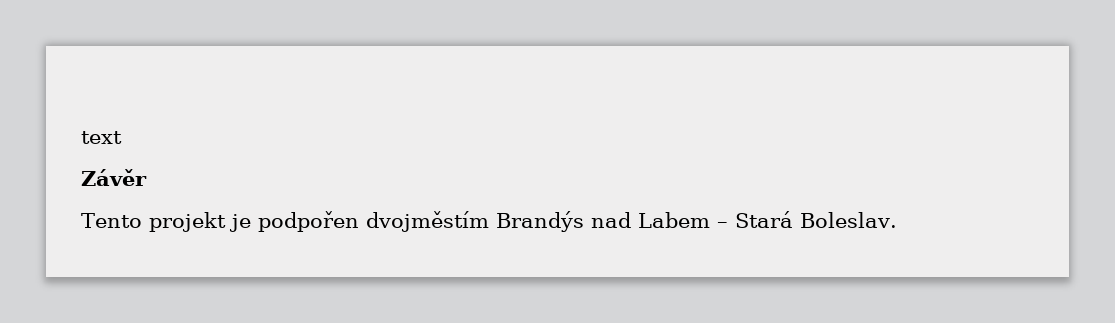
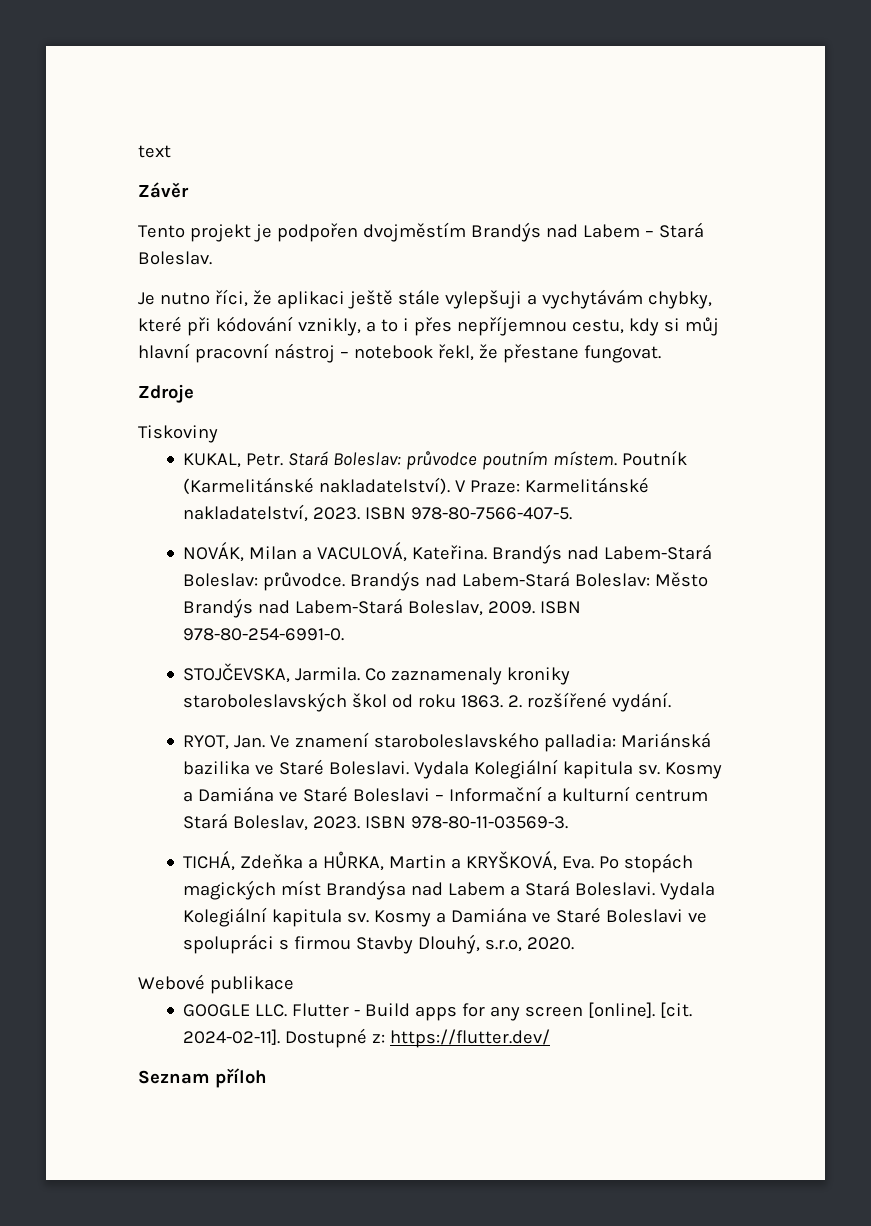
+ Je nutno říci, že aplikaci ještě stále vylepšuji a vychytávám chybky, které při kódování vznikly, a to i přes nepříjemnou cestu, kdy si můj hlavní pracovní nástroj – notebook řekl, že přestane fungovat.
+ Zdroje
+ Tiskoviny
+ KUKAL, Petr. Stará Boleslav: průvodce poutním místem. Poutník (Karmelitánské nakladatelství). V Praze: Karmelitánské nakladatelství, 2023. ISBN 978-80-7566-407-5.
+ NOVÁK, Milan a VACULOVÁ, Kateřina. Brandýs nad Labem-Stará Boleslav: průvodce. Brandýs nad Labem-Stará Boleslav: Město Brandýs nad Labem-Stará Boleslav, 2009. ISBN 978-80-254-6991-0.
+ STOJČEVSKA, Jarmila. Co zaznamenaly kroniky staroboleslavských škol od roku 1863. 2. rozšířené vydání.
+ RYOT, Jan. Ve znamení staroboleslavského palladia: Mariánská bazilika ve Staré Boleslavi. Vydala Kolegiální kapitula sv. Kosmy a Damiána ve Staré Boleslavi – Informační a kulturní centrum Stará Boleslav, 2023. ISBN 978-80-11-03569-3.
+ TICHÁ, Zdeňka a HŮRKA, Martin a KRYŠKOVÁ, Eva. Po stopách magických míst Brandýsa nad Labem a Stará Boleslavi. Vydala Kolegiální kapitula sv. Kosmy a Damiána ve Staré Boleslavi ve spolupráci s firmou Stavby Dlouhý, s.r.o, 2020.
+ Webové publikace
+ GOOGLE LLC. Flutter - Build apps for any screen [online]. [cit. 2024-02-11]. Dostupné z: https://flutter.dev/
+ Seznam příloh

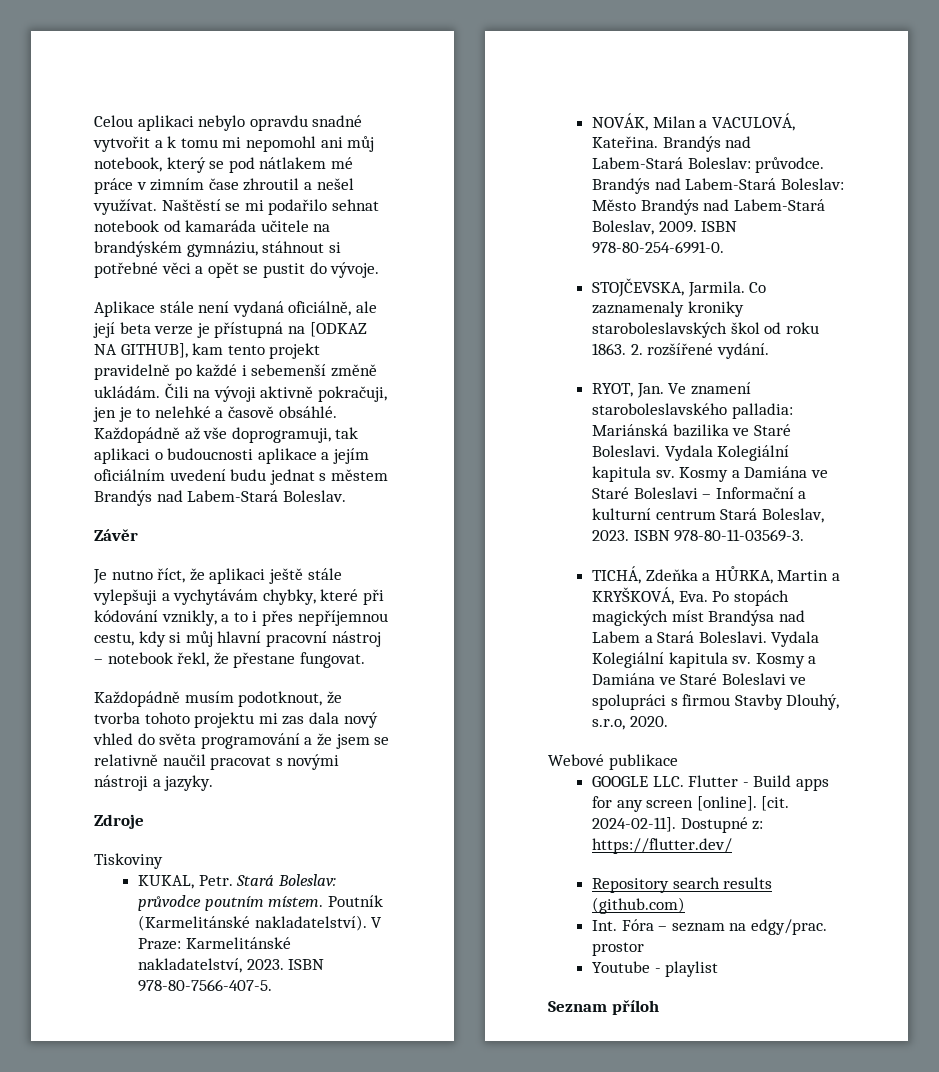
- text
+ Celou aplikaci nebylo opravdu snadné vytvořit a k tomu mi nepomohl ani můj notebook, který se pod nátlakem mé práce v zimním čase zhroutil a nešel využívat. Naštěstí se mi podařilo sehnat notebook od kamaráda učitele na brandýském gymnáziu, stáhnout si potřebné věci a opět se pustit do vývoje.
+ Aplikace stále není vydaná oficiálně, ale její beta verze je přístupná na [ODKAZ NA GITHUB], kam tento projekt pravidelně po každé i sebemenší změně ukládám. Čili na vývoji aktivně pokračuji, jen je to nelehké a časově obsáhlé. Každopádně až vše doprogramuji, tak aplikaci o budoucnosti aplikace a jejím oficiálním uvedení budu jednat s městem Brandýs nad Labem-Stará Boleslav.
  Závěr
- Tento projekt je podpořen dvojměstím Brandýs nad Labem – Stará Boleslav.
- Je nutno říci, že aplikaci ještě stále vylepšuji a vychytávám chybky, které při kódování vznikly, a to i přes nepříjemnou cestu, kdy si můj hlavní pracovní nástroj – notebook řekl, že přestane fungovat.
+ Je nutno říct, že aplikaci ještě stále vylepšuji a vychytávám chybky, které při kódování vznikly, a to i přes nepříjemnou cestu, kdy si můj hlavní pracovní nástroj – notebook řekl, že přestane fungovat.
+ Každopádně musím podotknout, že tvorba tohoto projektu mi zas dala nový vhled do světa programování a že jsem se relativně naučil pracovat s novými nástroji a jazyky.
+ Repository search results (github.com)
+ Int. Fóra – seznam na edgy/prac. prostor
+ Youtube - playlist

